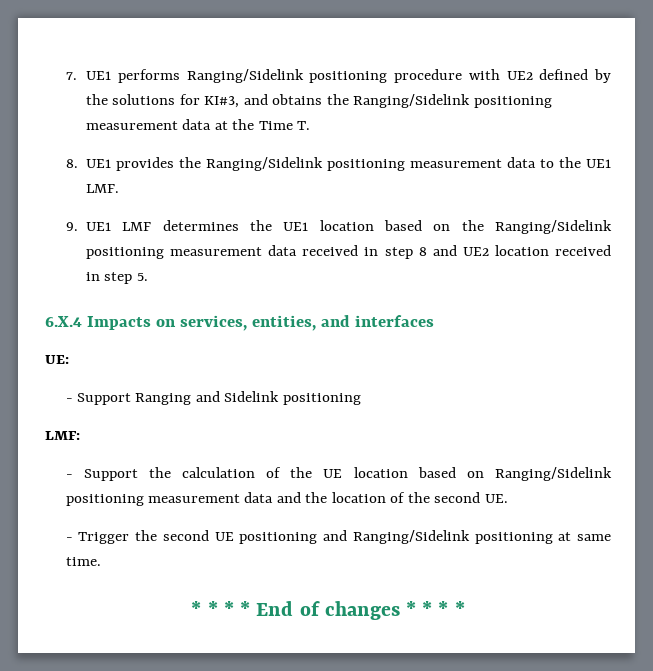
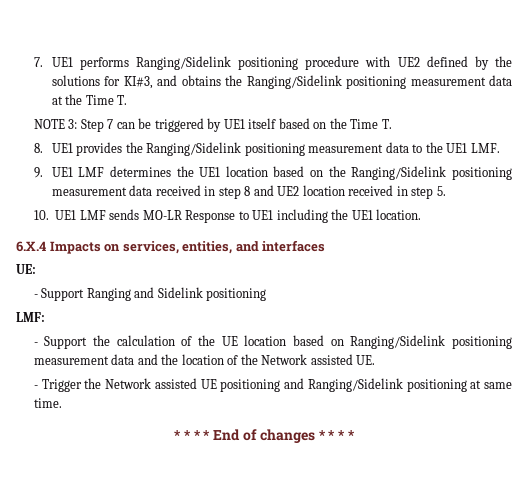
+ NOTE 3: Step 7 can be triggered by UE1 itself based on the Time T.
+ 10. UE1 LMF sends MO-LR Response to UE1 including the UE1 location.
- - Support the calculation of the UE location based on Ranging/Sidelink positioning measurement data and the location of the second UE.
+ - Support the calculation of the UE location based on Ranging/Sidelink positioning measurement data and the location of the Network assisted UE.
- - Trigger the second UE positioning and Ranging/Sidelink positioning at same time.
+ - Trigger the Network assisted UE positioning and Ranging/Sidelink positioning at same time.

